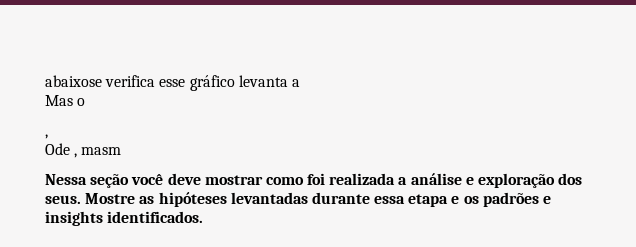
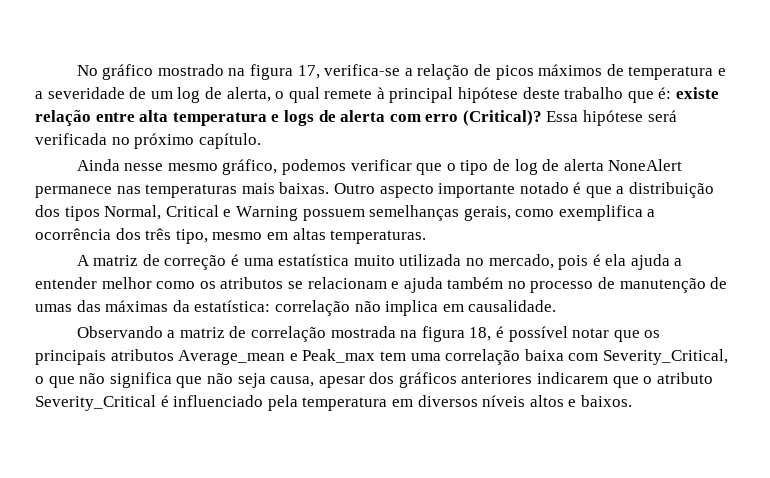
- abaixose verifica esse gráfico levanta a
- Mas o
- ,
- Ode , masm
- Nessa seção você deve mostrar como foi realizada a análise e exploração dos seus. Mostre as hipóteses levantadas durante essa etapa e os padrões e insights identificados.
+ No gráfico mostrado na figura 17, verifica-se a relação de picos máximos de temperatura e a severidade de um log de alerta, o qual remete à principal hipótese deste trabalho que é: existe relação entre alta temperatura e logs de alerta com erro (Critical)? Essa hipótese será verificada no próximo capítulo.
+ Ainda nesse mesmo gráfico, podemos verificar que o tipo de log de alerta NoneAlert permanece nas temperaturas mais baixas. Outro aspecto importante notado é que a distribuição dos tipos Normal, Critical e Warning possuem semelhanças gerais, como exemplifica a ocorrência dos três tipo, mesmo em altas temperaturas.
+ A matriz de correção é uma estatística muito utilizada no mercado, pois é ela ajuda a entender melhor como os atributos se relacionam e ajuda também no processo de manutenção de umas das máximas da estatística: correlação não implica em causalidade.
+ Observando a matriz de correlação mostrada na figura 18, é possível notar que os principais atributos Average_mean e Peak_max tem uma correlação baixa com Severity_Critical, o que não significa que não seja causa, apesar dos gráficos anteriores indicarem que o atributo Severity_Critical é influenciado pela temperatura em diversos níveis altos e baixos.

